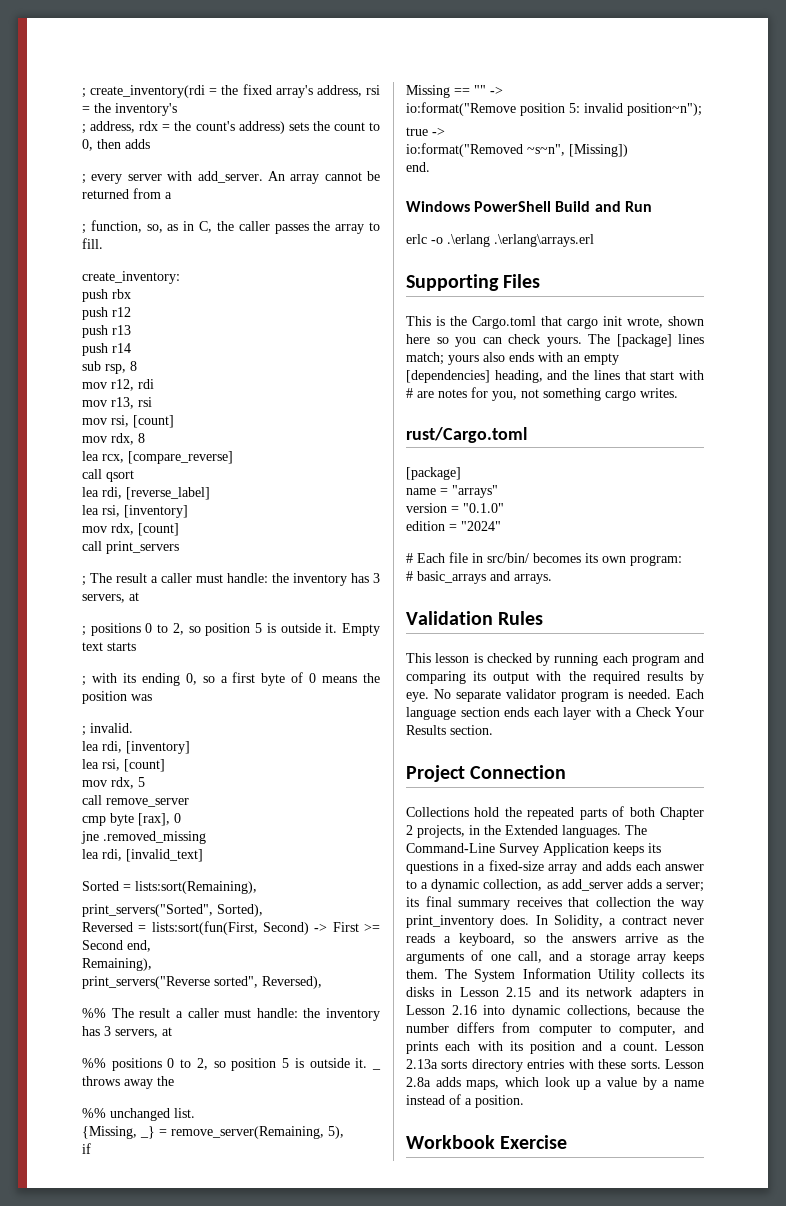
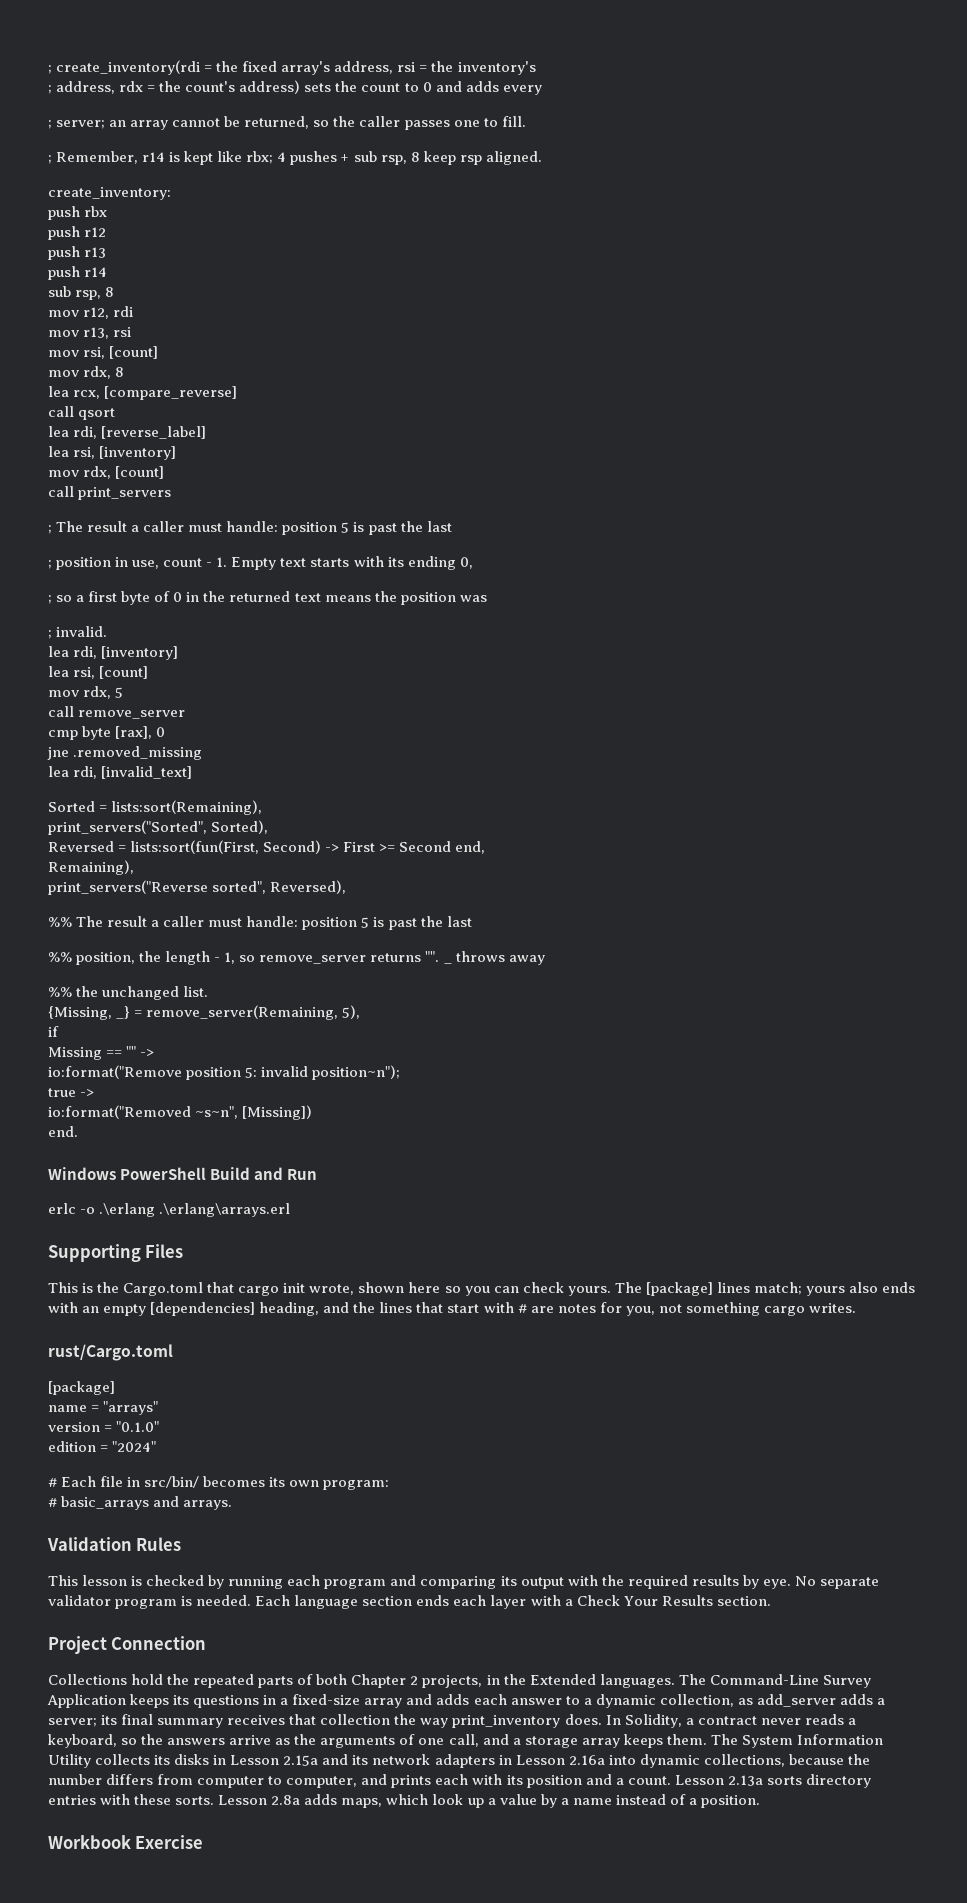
- ; address, rdx = the count's address) sets the count to 0, then adds
- ; every server with add_server. An array cannot be returned from a
- ; function, so, as in C, the caller passes the array to fill.
+ ; address, rdx = the count's address) sets the count to 0 and adds every
+ ; server; an array cannot be returned, so the caller passes one to fill.
+ ; Remember, r14 is kept like rbx; 4 pushes + sub rsp, 8 keep rsp aligned.
- ; The result a caller must handle: the inventory has 3 servers, at
- ; positions 0 to 2, so position 5 is outside it. Empty text starts
- ; with its ending 0, so a first byte of 0 means the position was
+ ; The result a caller must handle: position 5 is past the last
+ ; position in use, count - 1. Empty text starts with its ending 0,
+ ; so a first byte of 0 in the returned text means the position was
- %% The result a caller must handle: the inventory has 3 servers, at
- %% positions 0 to 2, so position 5 is outside it.
+ %% The result a caller must handle: position 5 is past the last
+ %% position, the length - 1, so remove_server returns "".
- _ throws away the
- %% unchanged list.
+ _ throws away
+ %% the unchanged list.
- The System Information Utility collects its disks in Lesson 2.15 and its network adapters in Lesson 2.16 into dynamic collections, because the number differs from computer to computer, and prints each with its position and a count.
+ The System Information Utility collects its disks in Lesson 2.15a and its network adapters in Lesson 2.16a into dynamic collections, because the number differs from computer to computer, and prints each with its position and a count.

